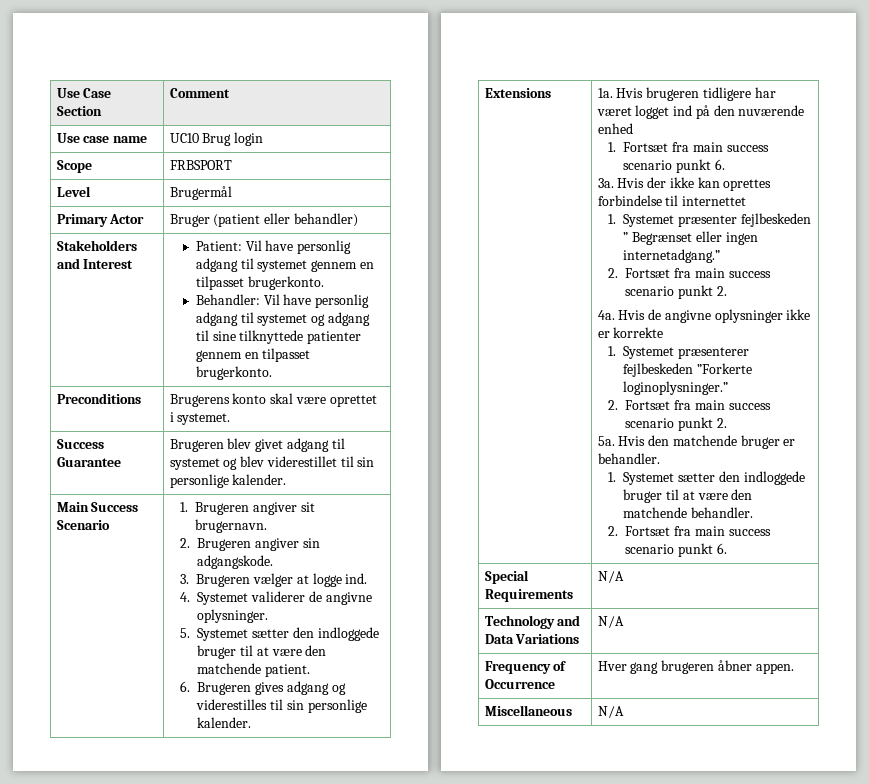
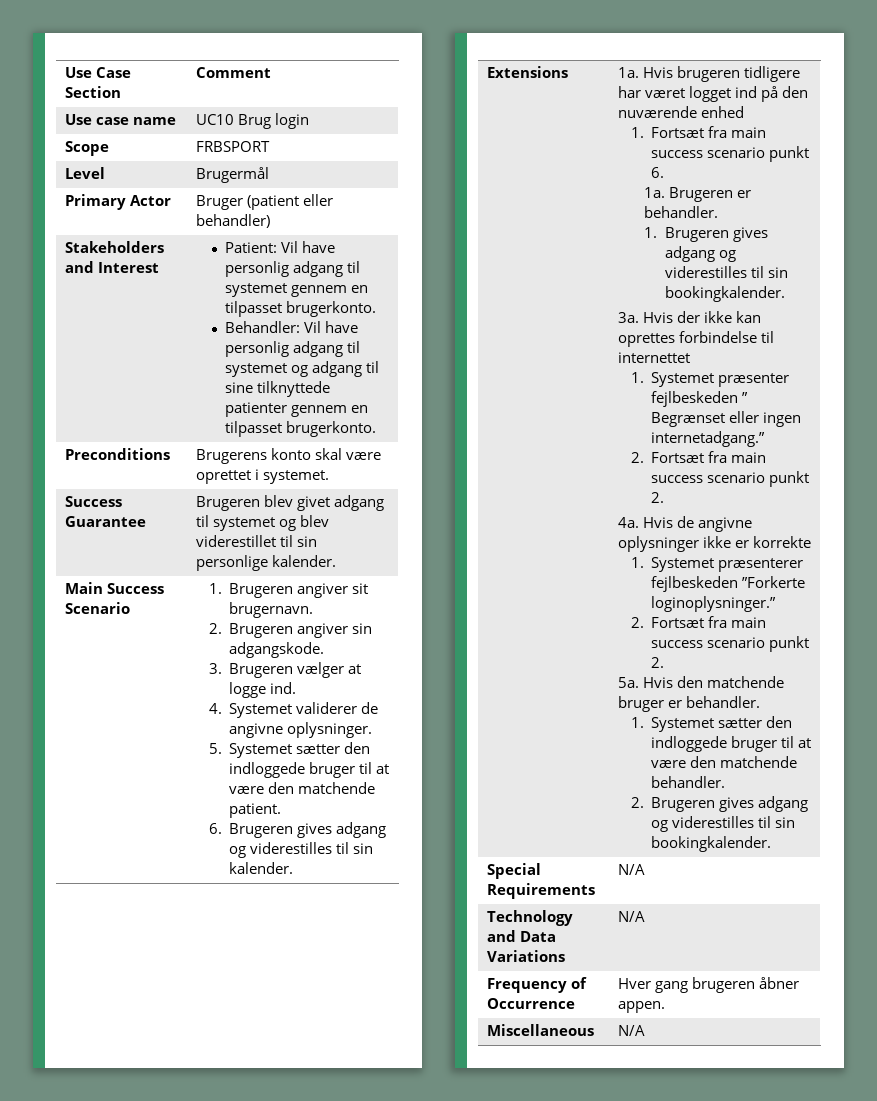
- 6. Brugeren gives adgang og viderestilles til sin personlige kalender.
+ 6. Brugeren gives adgang og viderestilles til sin kalender.
+ 1a. Brugeren er behandler.
+ 1. Brugeren gives adgang og viderestilles til sin bookingkalender.
- 2. Fortsæt fra main success scenario punkt 6.
+ 2. Brugeren gives adgang og viderestilles til sin bookingkalender.

